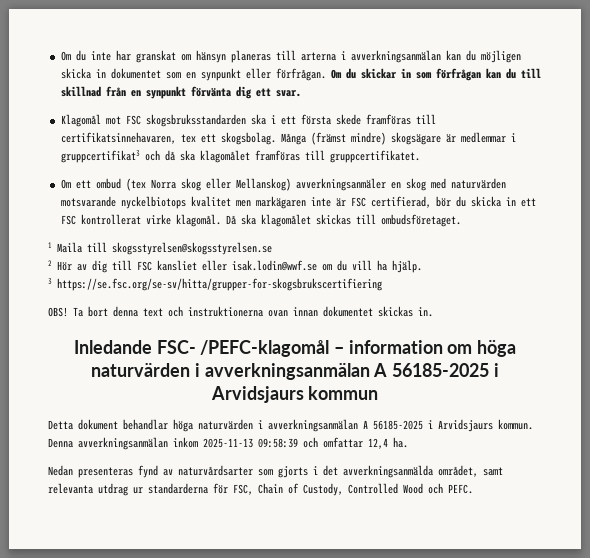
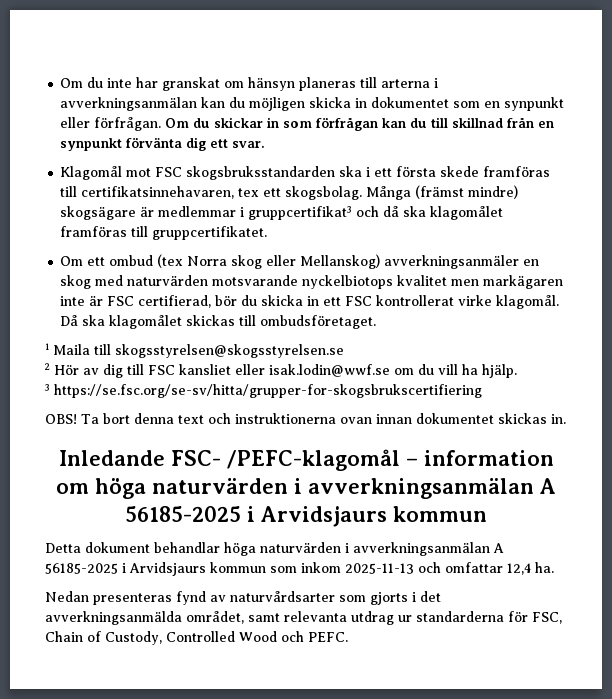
- Detta dokument behandlar höga naturvärden i avverkningsanmälan A 56185-2025 i Arvidsjaurs kommun. Denna avverkningsanmälan inkom 2025-11-13 09:58:39 och omfattar 12,4 ha.
+ Detta dokument behandlar höga naturvärden i avverkningsanmälan A 56185-2025 i Arvidsjaurs kommun som inkom 2025-11-13 och omfattar 12,4 ha.

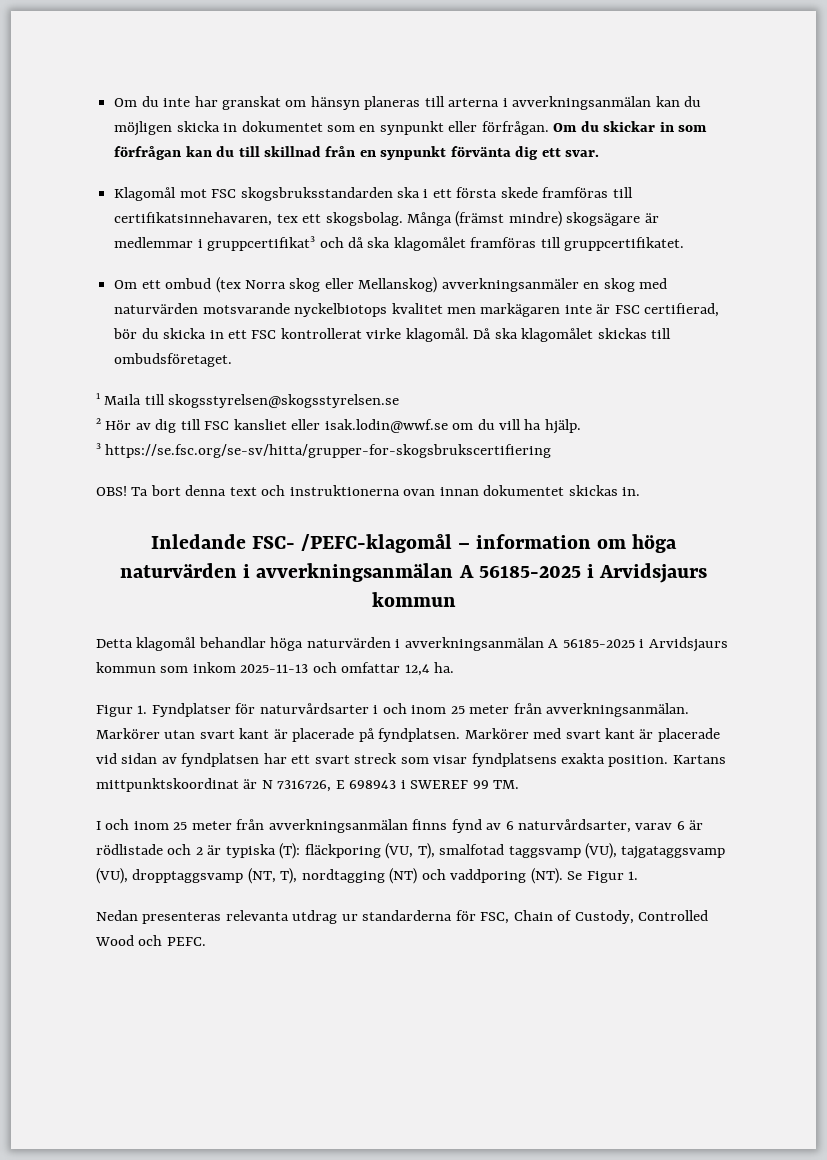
- Detta dokument behandlar höga naturvärden i avverkningsanmälan A 56185-2025 i Arvidsjaurs kommun som inkom 2025-11-13 och omfattar 12,4 ha.
+ Detta klagomål behandlar höga naturvärden i avverkningsanmälan A 56185-2025 i Arvidsjaurs kommun som inkom 2025-11-13 och omfattar 12,4 ha.
- Nedan presenteras fynd av naturvårdsarter som gjorts i det avverkningsanmälda området, samt relevanta utdrag ur standarderna för FSC, Chain of Custody, Controlled Wood och PEFC.
+ Figur 1. Fyndplatser för naturvårdsarter i och inom 25 meter från avverkningsanmälan. Markörer utan svart kant är placerade på fyndplatsen. Markörer med svart kant är placerade vid sidan av fyndplatsen har ett svart streck som visar fyndplatsens exakta position. Kartans mittpunktskoordinat är N 7316726, E 698943 i SWEREF 99 TM.
+ I och inom 25 meter från avverkningsanmälan finns fynd av 6 naturvårdsarter, varav 6 är rödlistade och 2 är typiska (T): fläckporing (VU, T), smalfotad taggsvamp (VU), tajgataggsvamp (VU), dropptaggsvamp (NT, T), nordtagging (NT) och vaddporing (NT). Se Figur 1.
+ Nedan presenteras relevanta utdrag ur standarderna för FSC, Chain of Custody, Controlled Wood och PEFC.

